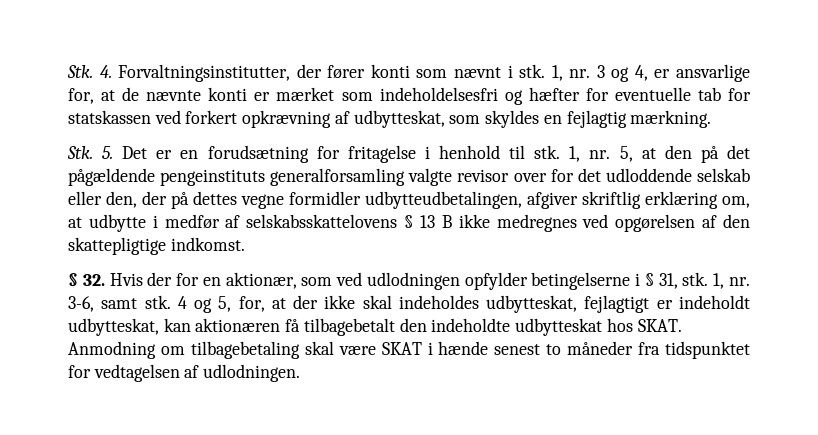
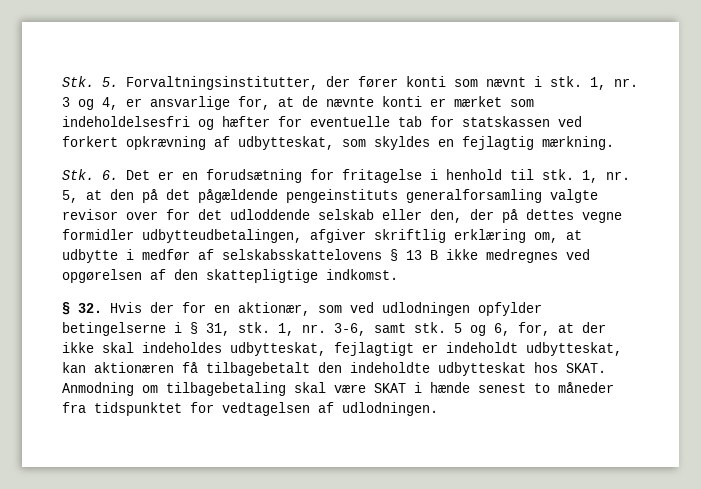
- Stk. 4. Forvaltningsinstitutter, der fører konti som nævnt i stk.
+ Stk. 5. Forvaltningsinstitutter, der fører konti som nævnt i stk.
- Stk. 5. Det er en forudsætning for fritagelse i henhold til stk.
+ Stk. 6. Det er en forudsætning for fritagelse i henhold til stk.
- 4 og 5, for, at der ikke skal indeholdes udbytteskat, fejlagtigt er indeholdt udbytteskat, kan aktionæren få tilbagebetalt den indeholdte udbytteskat hos SKAT.
+ 5 og 6, for, at der ikke skal indeholdes udbytteskat, fejlagtigt er indeholdt udbytteskat, kan aktionæren få tilbagebetalt den indeholdte udbytteskat hos SKAT.

